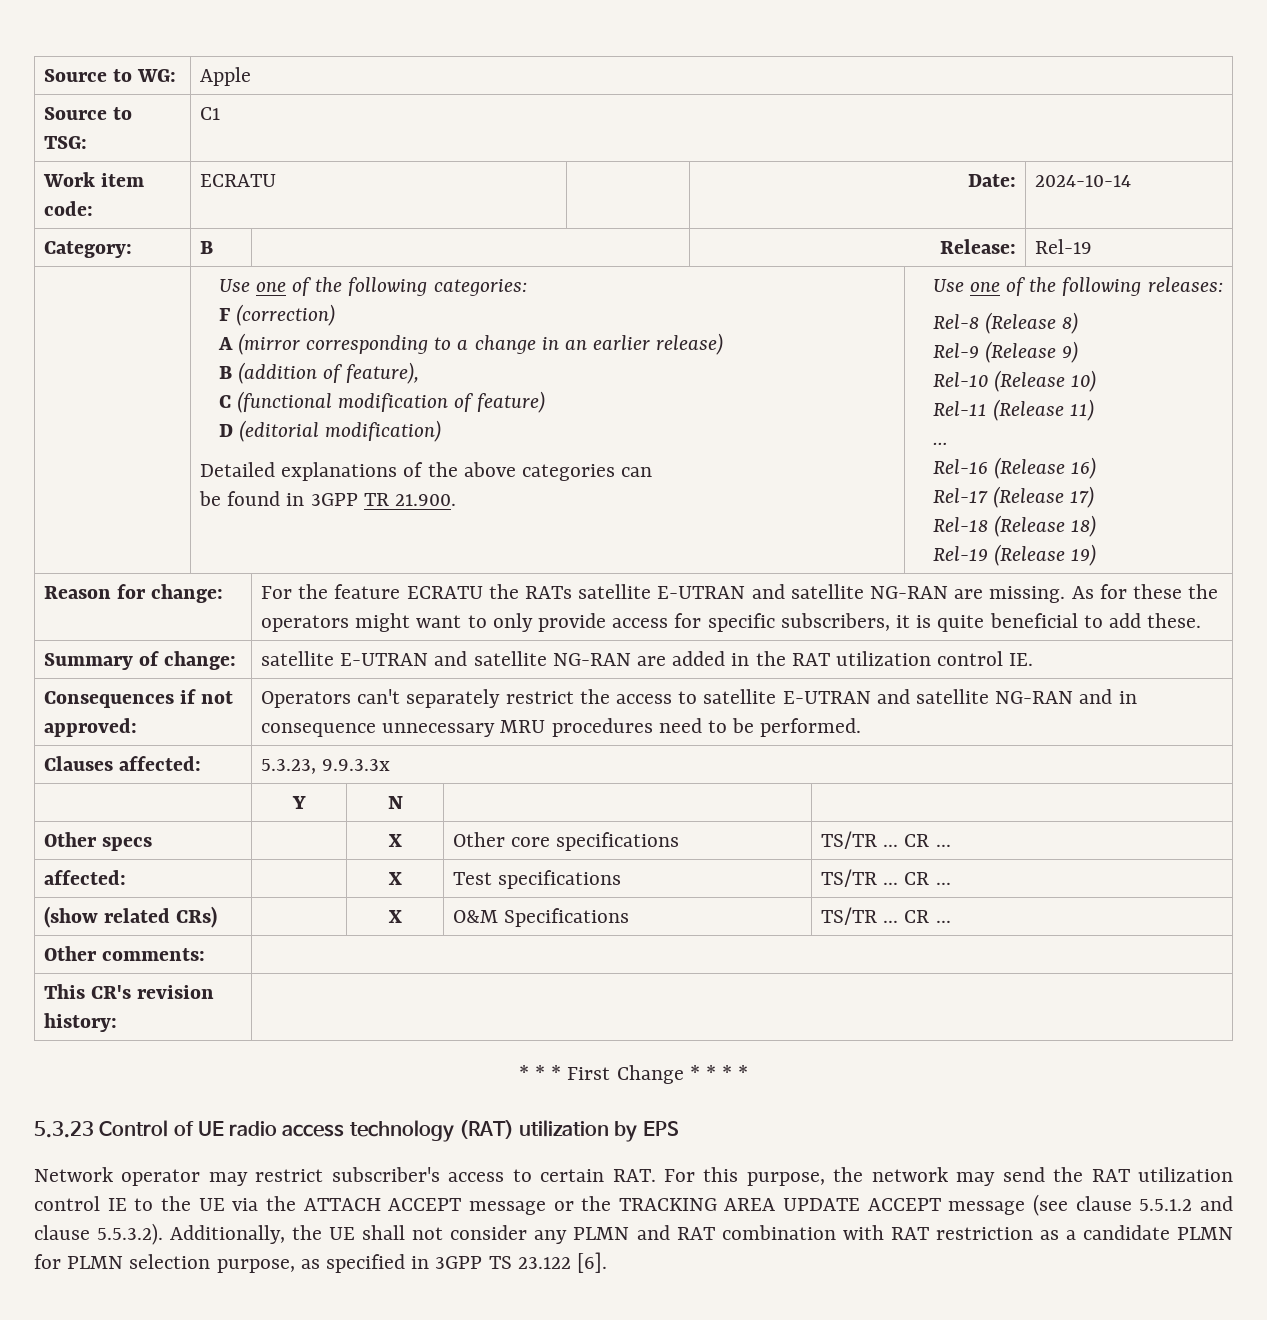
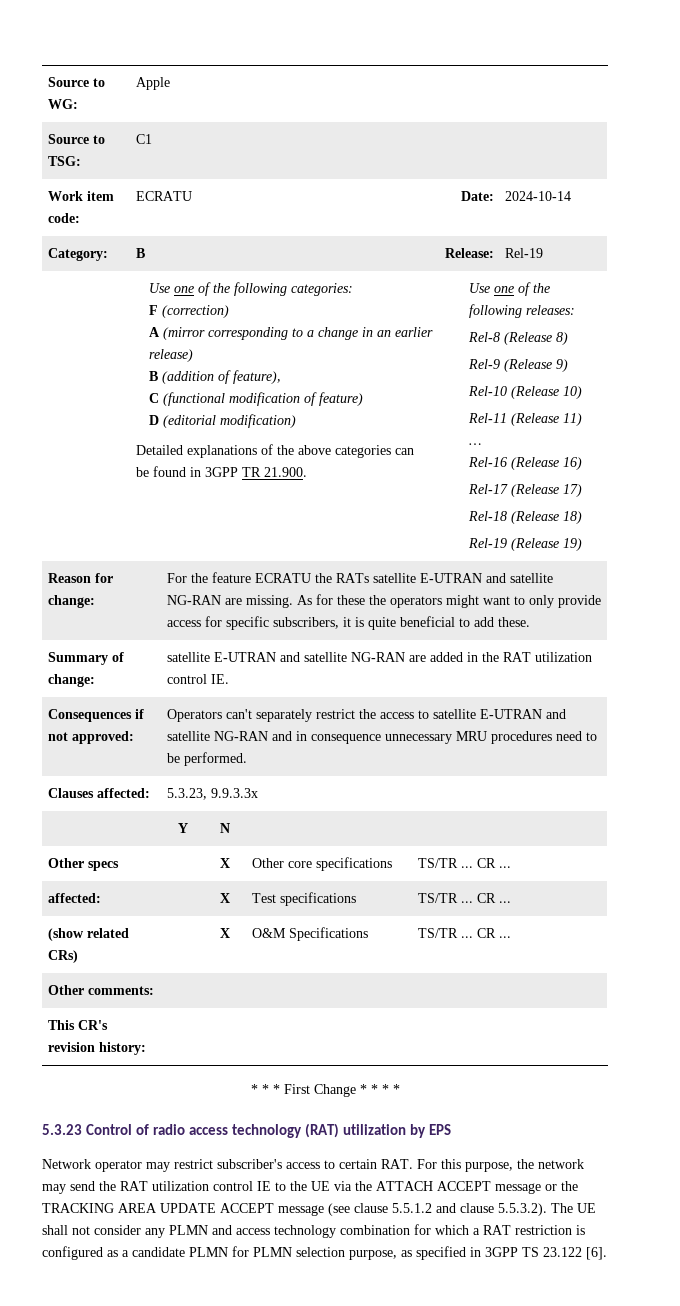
- 5.3.23 Control of UE radio access technology (RAT) utilization by EPS
+ 5.3.23 Control of radio access technology (RAT) utilization by EPS
- Network operator may restrict subscriber's access to certain RAT. For this purpose, the network may send the RAT utilization control IE to the UE via the ATTACH ACCEPT message or the TRACKING AREA UPDATE ACCEPT message (see clause 5.5.1.2 and clause 5.5.3.2). Additionally, the UE shall not consider any PLMN and RAT combination with RAT restriction as a candidate PLMN for PLMN selection purpose, as specified in 3GPP TS 23.122 [6].
+ Network operator may restrict subscriber's access to certain RAT. For this purpose, the network may send the RAT utilization control IE to the UE via the ATTACH ACCEPT message or the TRACKING AREA UPDATE ACCEPT message (see clause 5.5.1.2 and clause 5.5.3.2). The UE shall not consider any PLMN and access technology combination for which a RAT restriction is configured as a candidate PLMN for PLMN selection purpose, as specified in 3GPP TS 23.122 [6].

